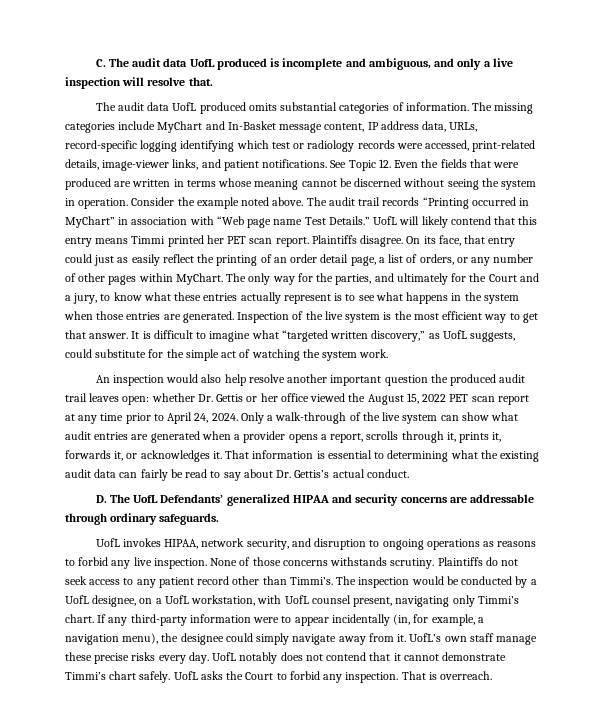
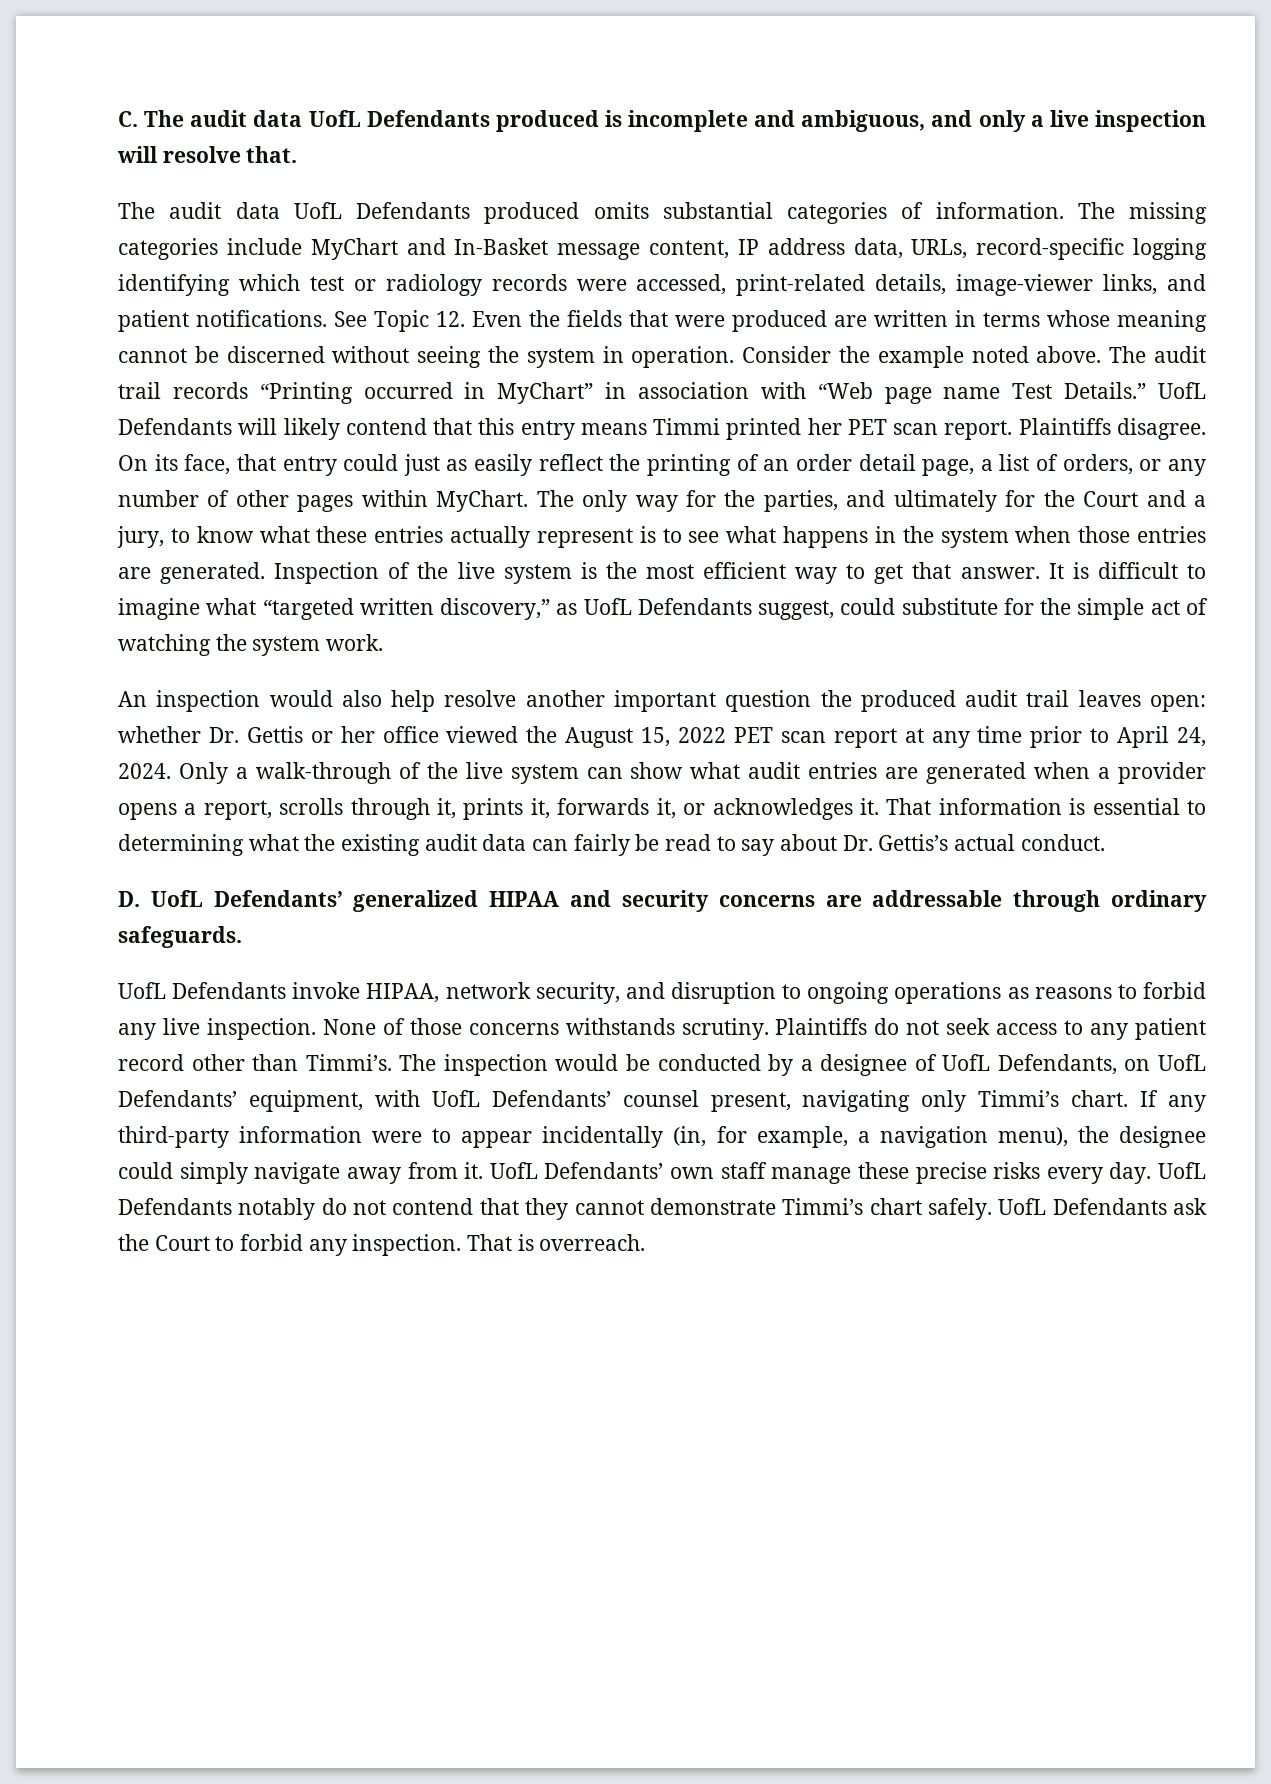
- C. The audit data UofL produced is incomplete and ambiguous, and only a live inspection will resolve that.
+ C. The audit data UofL Defendants produced is incomplete and ambiguous, and only a live inspection will resolve that.
- The audit data UofL produced omits substantial categories of information.
+ The audit data UofL Defendants produced omits substantial categories of information.
- UofL will likely contend that this entry means Timmi printed her PET scan report.
+ UofL Defendants will likely contend that this entry means Timmi printed her PET scan report.
- It is difficult to imagine what “targeted written discovery,” as UofL suggests, could substitute for the simple act of watching the system work.
+ It is difficult to imagine what “targeted written discovery,” as UofL Defendants suggest, could substitute for the simple act of watching the system work.
- D. The UofL Defendants’ generalized HIPAA and security concerns are addressable through ordinary safeguards.
+ D. UofL Defendants’ generalized HIPAA and security concerns are addressable through ordinary safeguards.
- UofL invokes HIPAA, network security, and disruption to ongoing operations as reasons to forbid any live inspection.
+ UofL Defendants invoke HIPAA, network security, and disruption to ongoing operations as reasons to forbid any live inspection.
- The inspection would be conducted by a UofL designee, on a UofL workstation, with UofL counsel present, navigating only Timmi’s chart.
+ The inspection would be conducted by a designee of UofL Defendants, on UofL Defendants’ equipment, with UofL Defendants’ counsel present, navigating only Timmi’s chart.
- UofL’s own staff manage these precise risks every day.
+ UofL Defendants’ own staff manage these precise risks every day.
- UofL notably does not contend that it cannot demonstrate Timmi’s chart safely.
+ UofL Defendants notably do not contend that they cannot demonstrate Timmi’s chart safely.
- UofL asks the Court to forbid any inspection.
+ UofL Defendants ask the Court to forbid any inspection.

